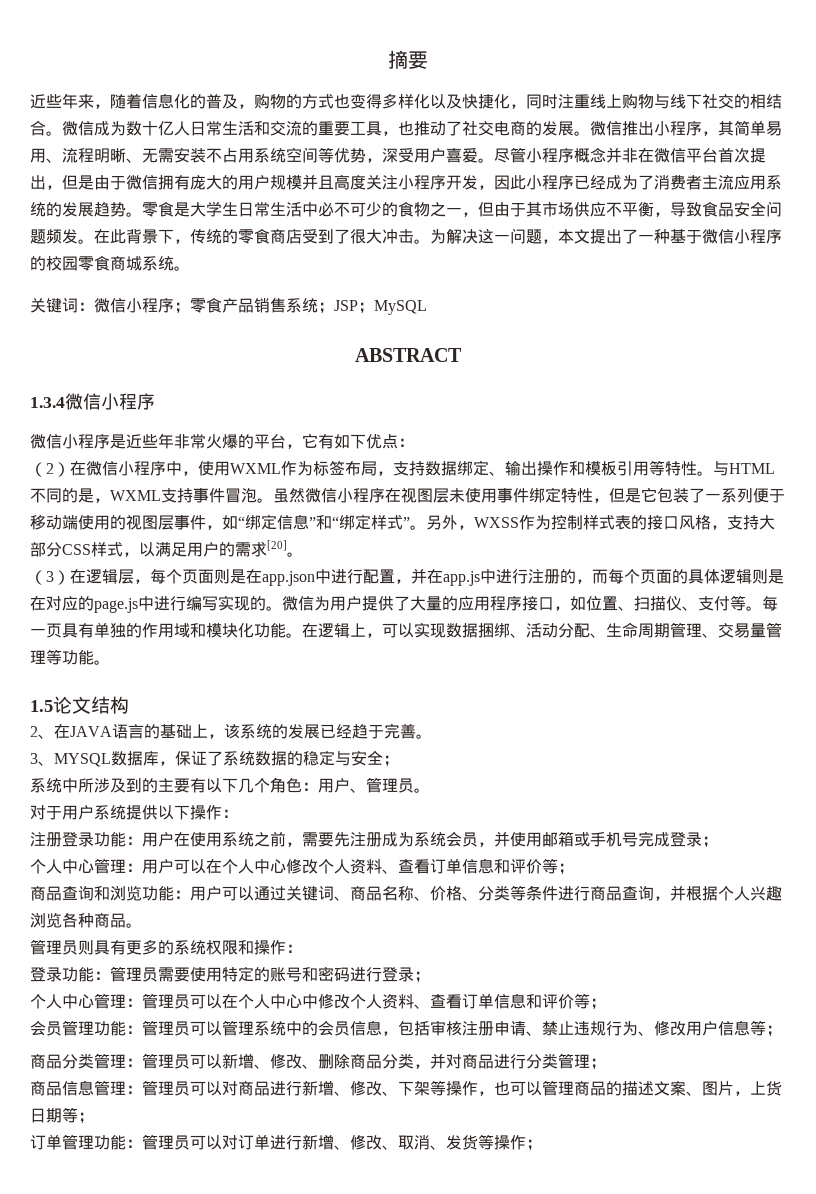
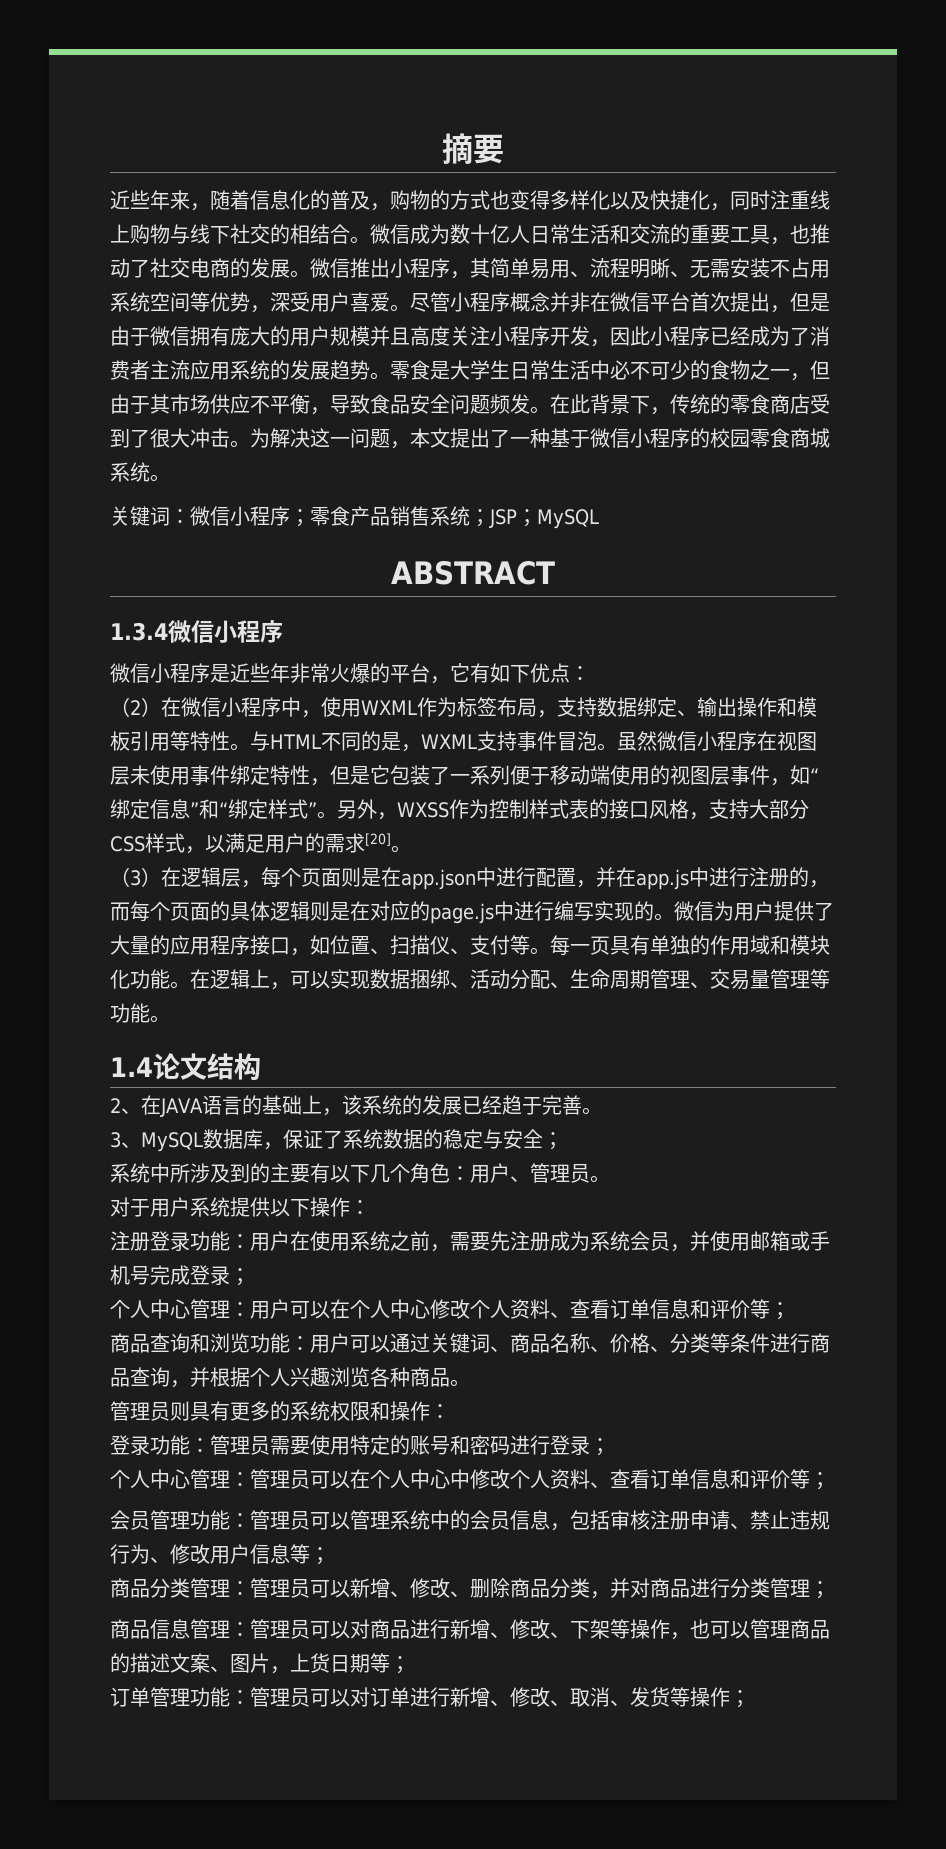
- 1.5论文结构
+ 1.4论文结构
- 3、MYSQL数据库，保证了系统数据的稳定与安全；
+ 3、MySQL数据库，保证了系统数据的稳定与安全；

